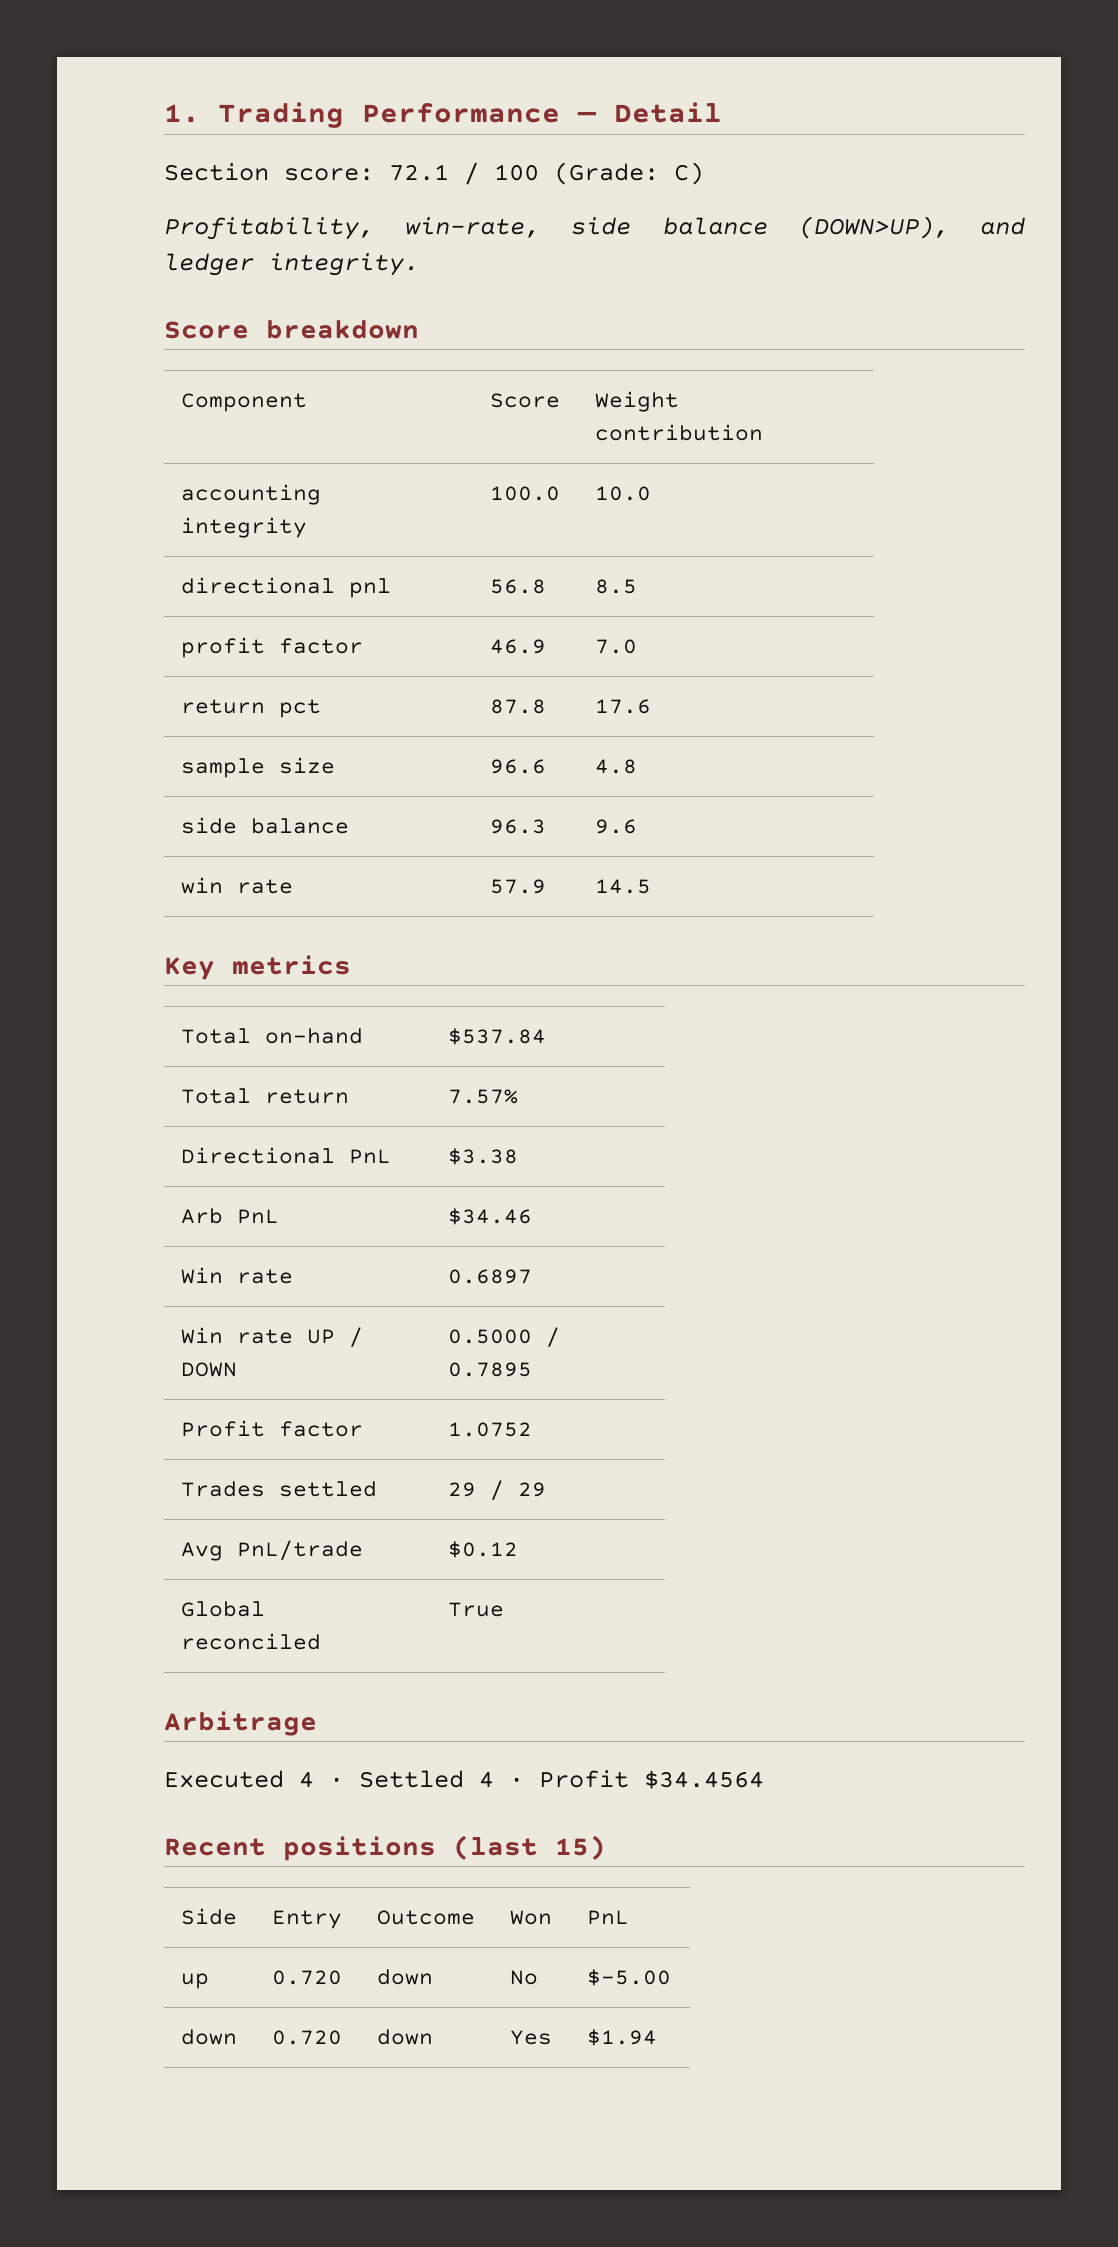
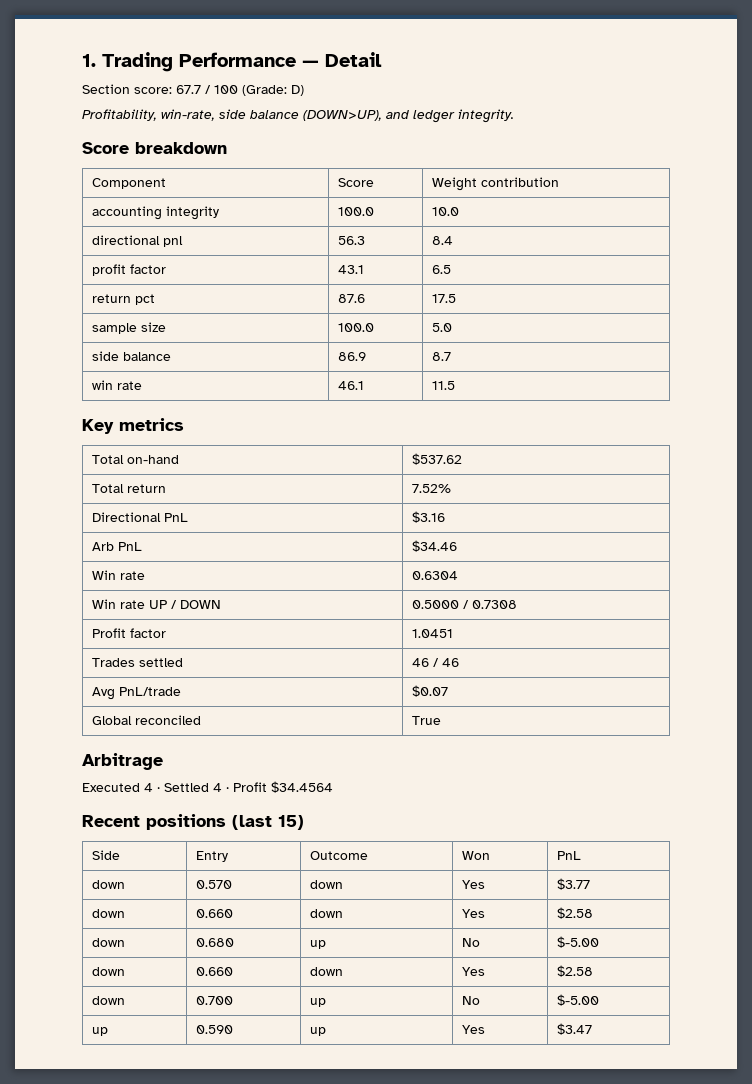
- Section score: 72.1 / 100 (Grade: C)
+ Section score: 67.7 / 100 (Grade: D)
- directional pnl | 56.8 | 8.5
+ directional pnl | 56.3 | 8.4
- profit factor | 46.9 | 7.0
+ profit factor | 43.1 | 6.5
- return pct | 87.8 | 17.6
+ return pct | 87.6 | 17.5
- sample size | 96.6 | 4.8
+ sample size | 100.0 | 5.0
- side balance | 96.3 | 9.6
+ side balance | 86.9 | 8.7
- win rate | 57.9 | 14.5
+ win rate | 46.1 | 11.5
- Total on-hand | $537.84
+ Total on-hand | $537.62
- Total return | 7.57%
+ Total return | 7.52%
- Directional PnL | $3.38
+ Directional PnL | $3.16
- Win rate | 0.6897
+ Win rate | 0.6304
- Win rate UP / DOWN | 0.5000 / 0.7895
+ Win rate UP / DOWN | 0.5000 / 0.7308
- Profit factor | 1.0752
+ Profit factor | 1.0451
- Trades settled | 29 / 29
+ Trades settled | 46 / 46
- Avg PnL/trade | $0.12
+ Avg PnL/trade | $0.07
- up | 0.720 | down | No | $-5.00
- down | 0.720 | down | Yes | $1.94
+ down | 0.570 | down | Yes | $3.77
+ down | 0.660 | down | Yes | $2.58
+ down | 0.680 | up | No | $-5.00
+ down | 0.660 | down | Yes | $2.58
+ down | 0.700 | up | No | $-5.00
+ up | 0.590 | up | Yes | $3.47

